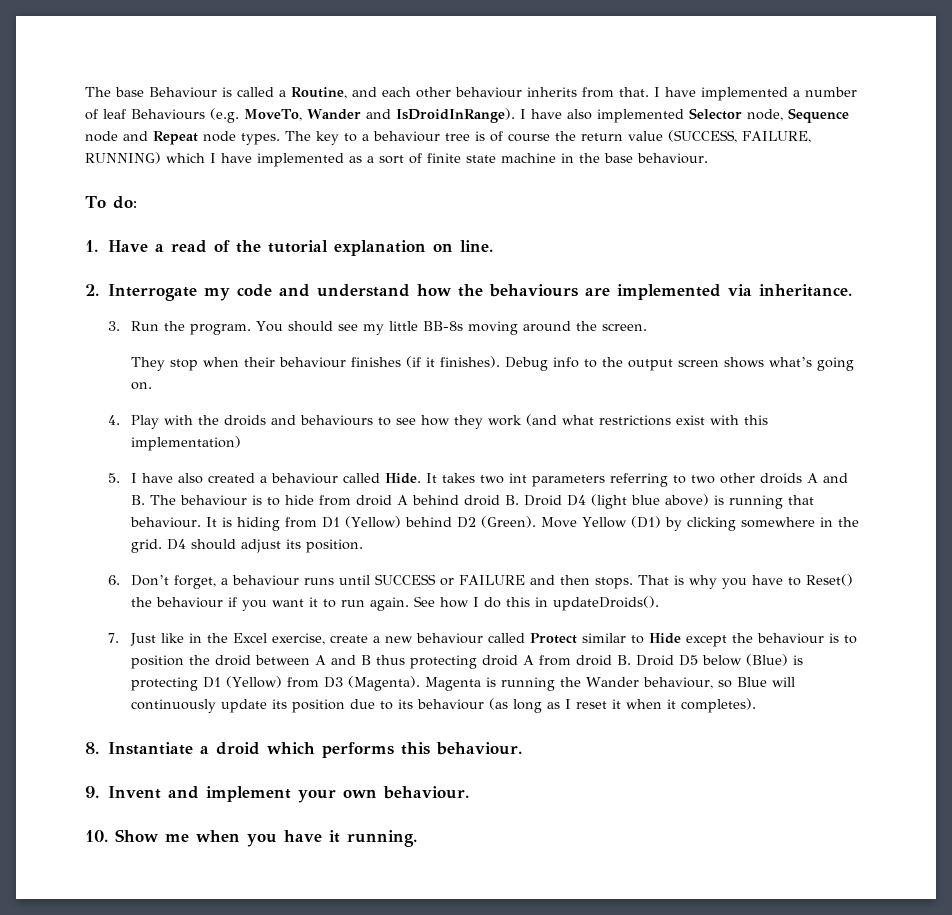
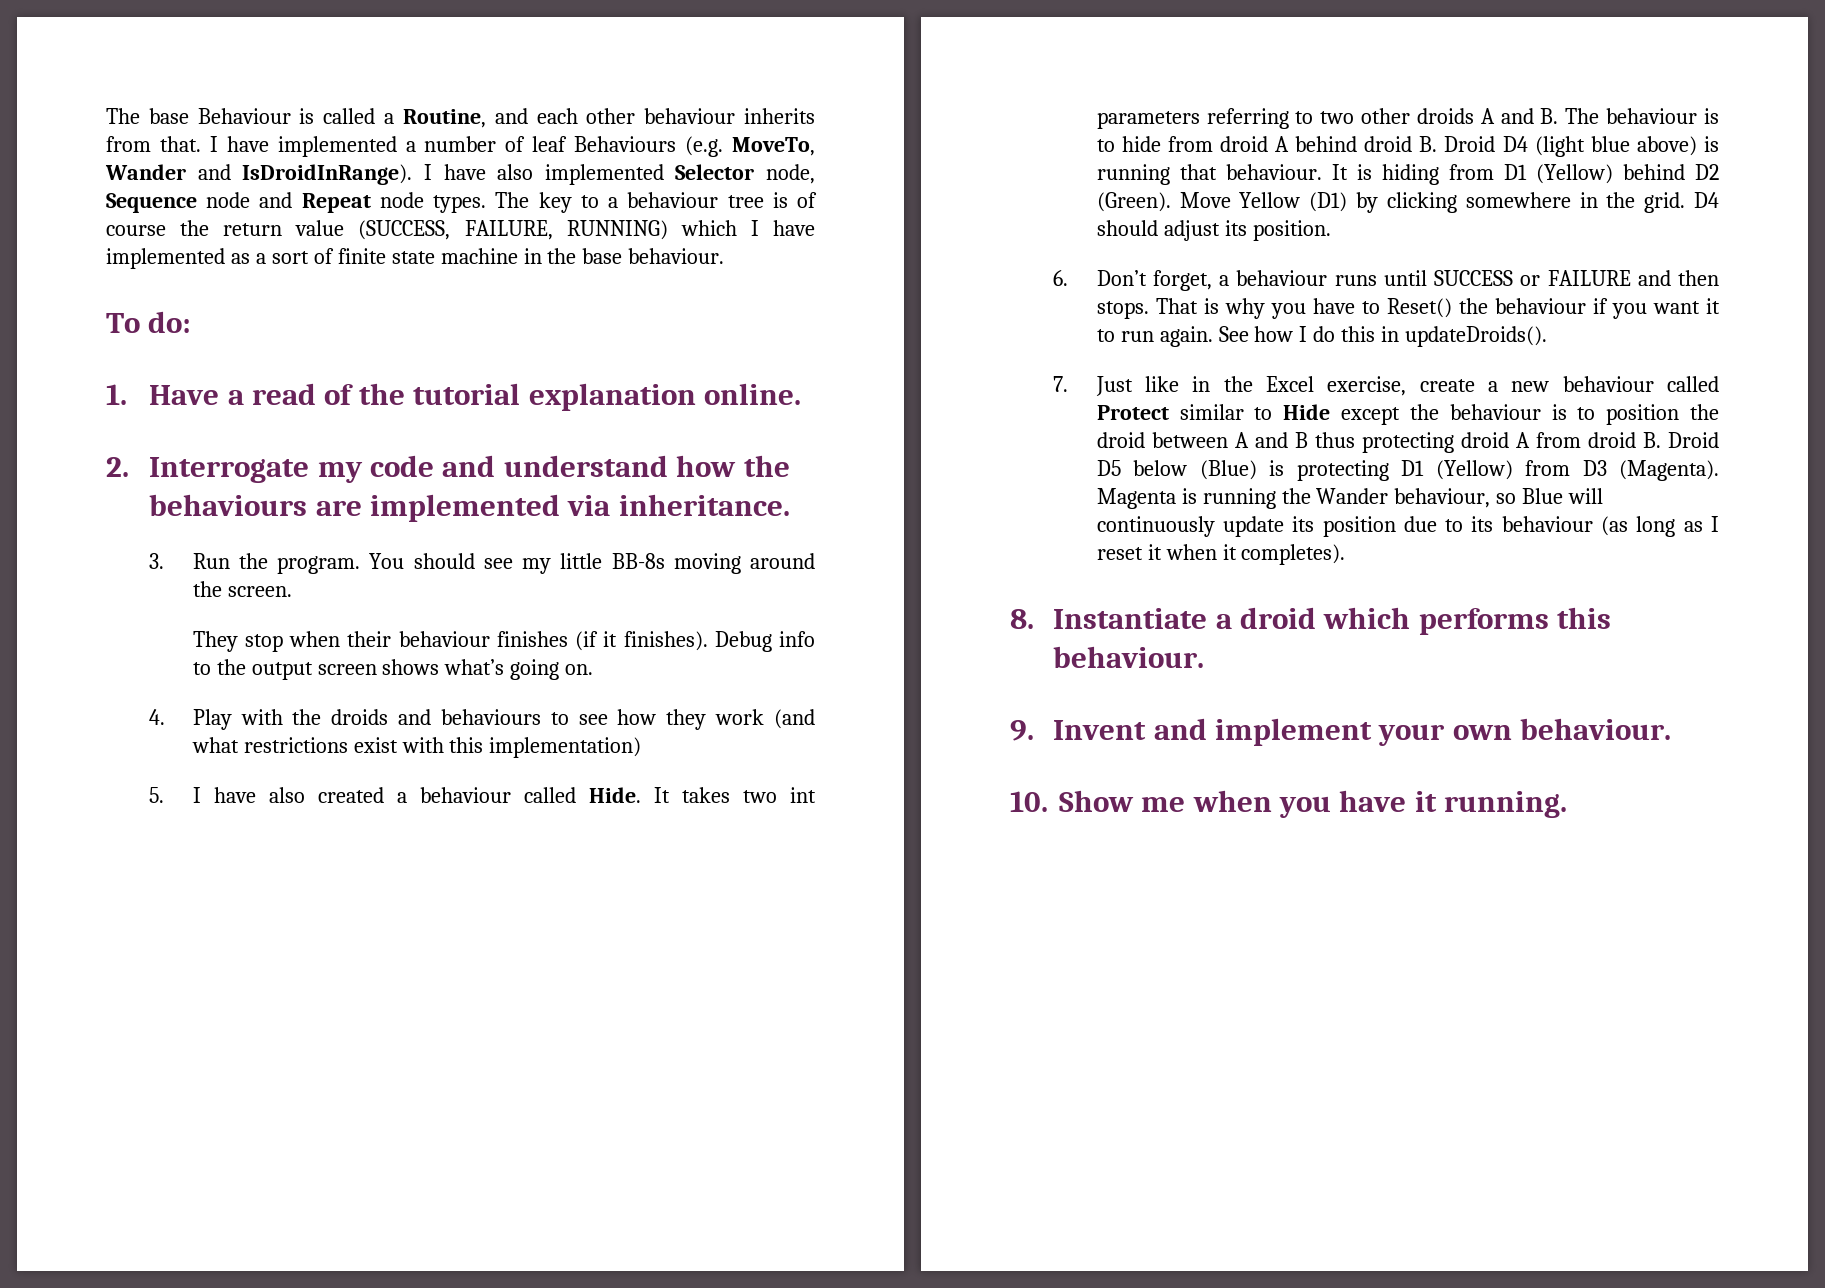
- 1. Have a read of the tutorial explanation on line.
+ 1. Have a read of the tutorial explanation online.

